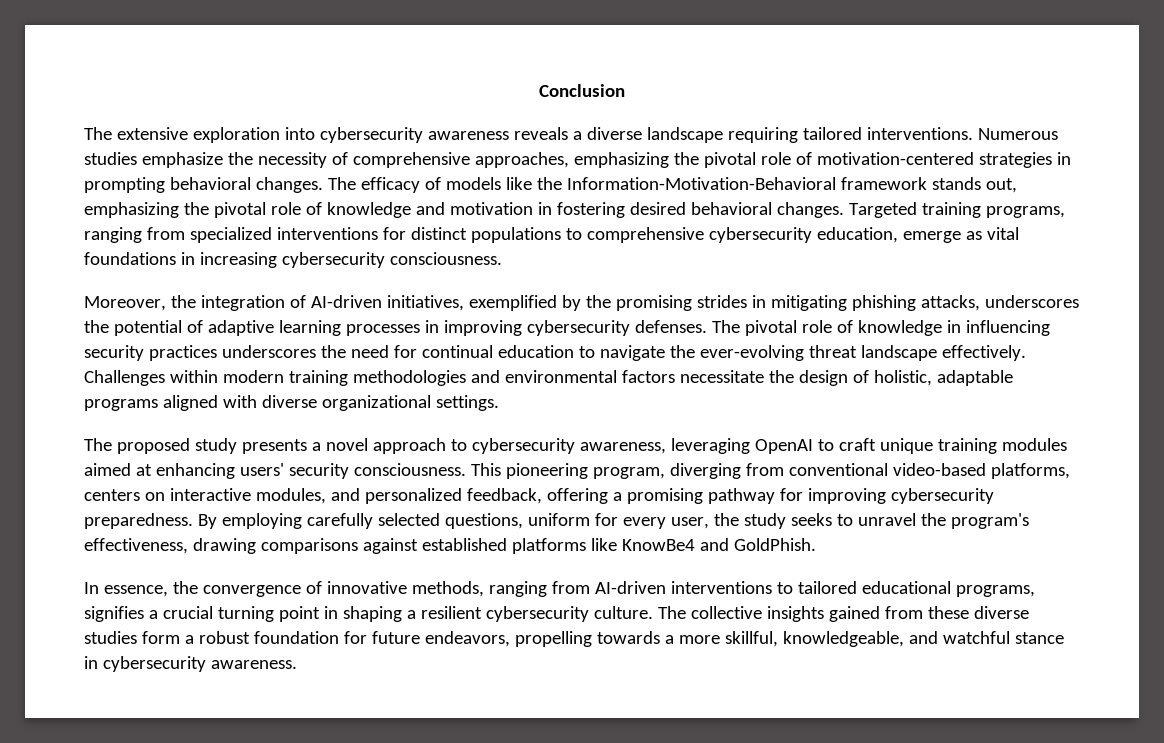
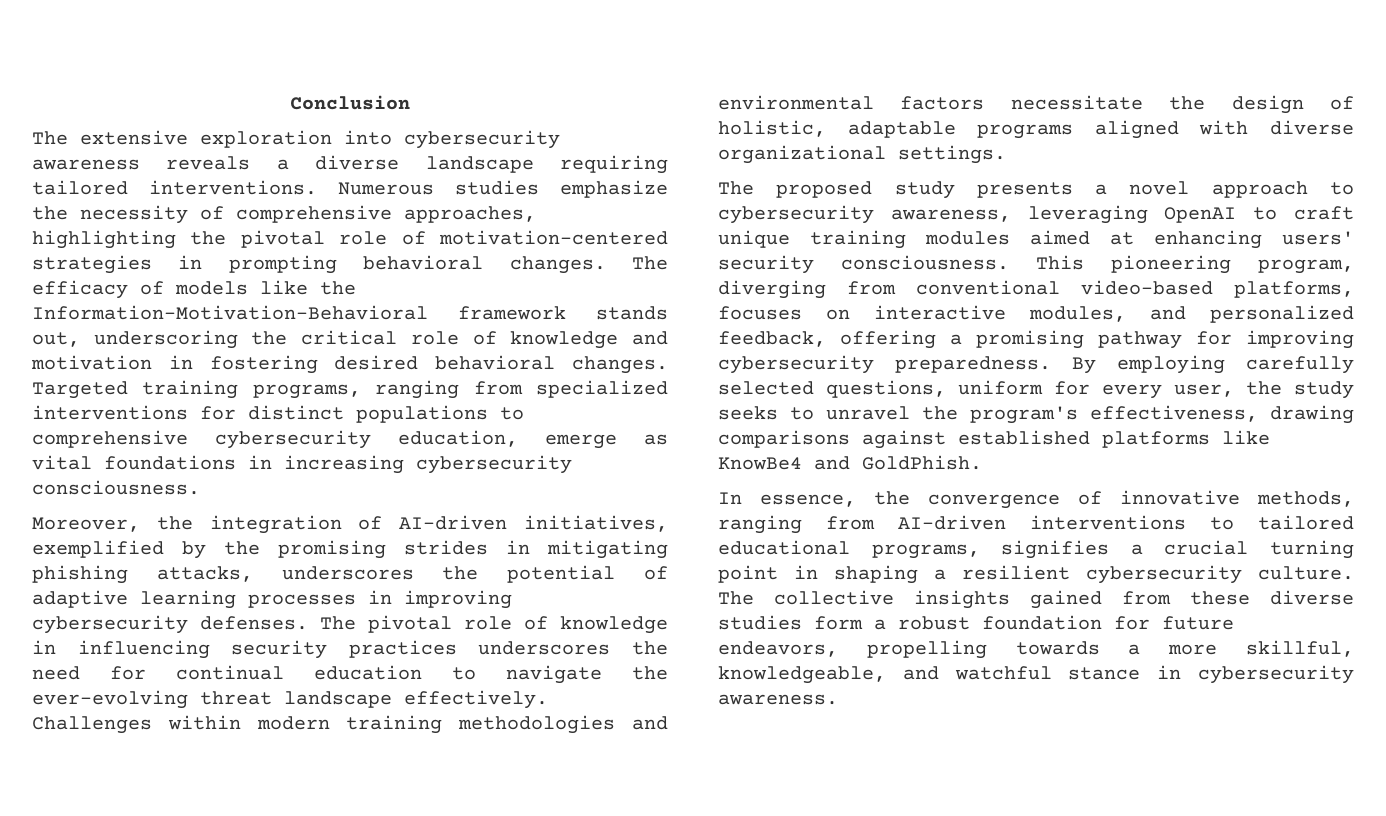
- Numerous studies emphasize the necessity of comprehensive approaches, emphasizing the pivotal role of motivation-centered strategies in prompting behavioral changes.
+ Numerous studies emphasize the necessity of comprehensive approaches, highlighting the pivotal role of motivation-centered strategies in prompting behavioral changes.
- The efficacy of models like the Information-Motivation-Behavioral framework stands out, emphasizing the pivotal role of knowledge and motivation in fostering desired behavioral changes.
+ The efficacy of models like the Information-Motivation-Behavioral framework stands out, underscoring the critical role of knowledge and motivation in fostering desired behavioral changes.
- This pioneering program, diverging from conventional video-based platforms, centers on interactive modules, and personalized feedback, offering a promising pathway for improving cybersecurity preparedness.
+ This pioneering program, diverging from conventional video-based platforms, focuses on interactive modules, and personalized feedback, offering a promising pathway for improving cybersecurity preparedness.

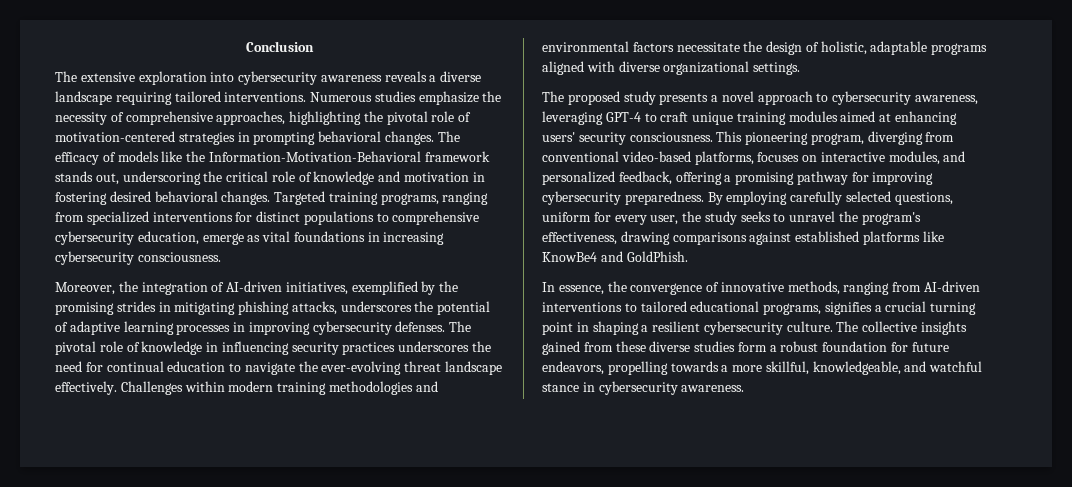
- The proposed study presents a novel approach to cybersecurity awareness, leveraging OpenAI to craft unique training modules aimed at enhancing users' security consciousness.
+ The proposed study presents a novel approach to cybersecurity awareness, leveraging GPT-4 to craft unique training modules aimed at enhancing users' security consciousness.

